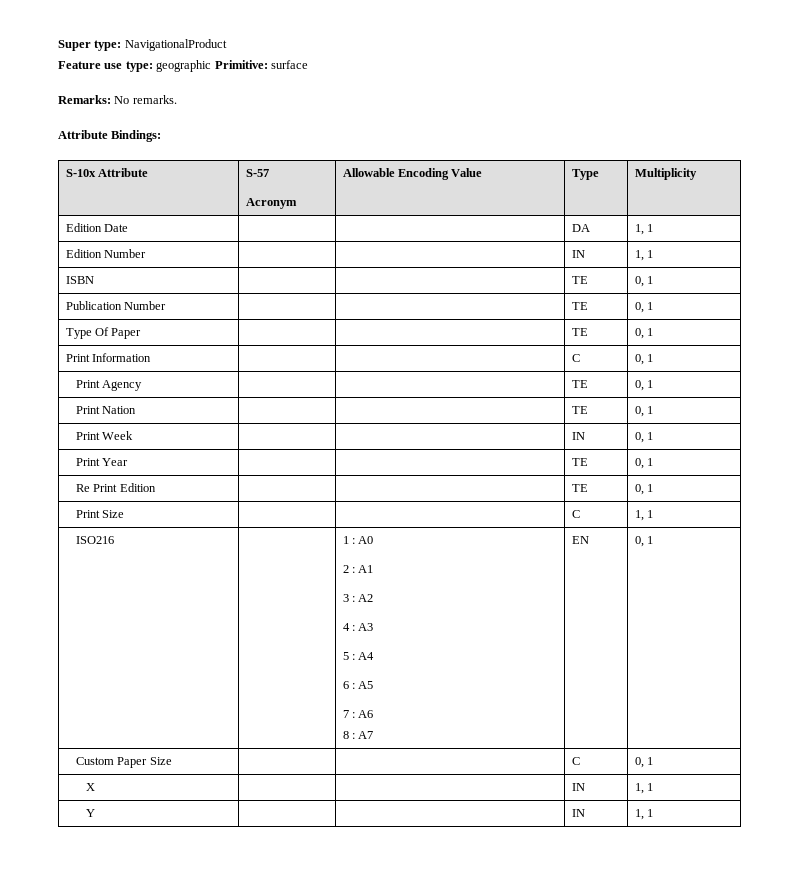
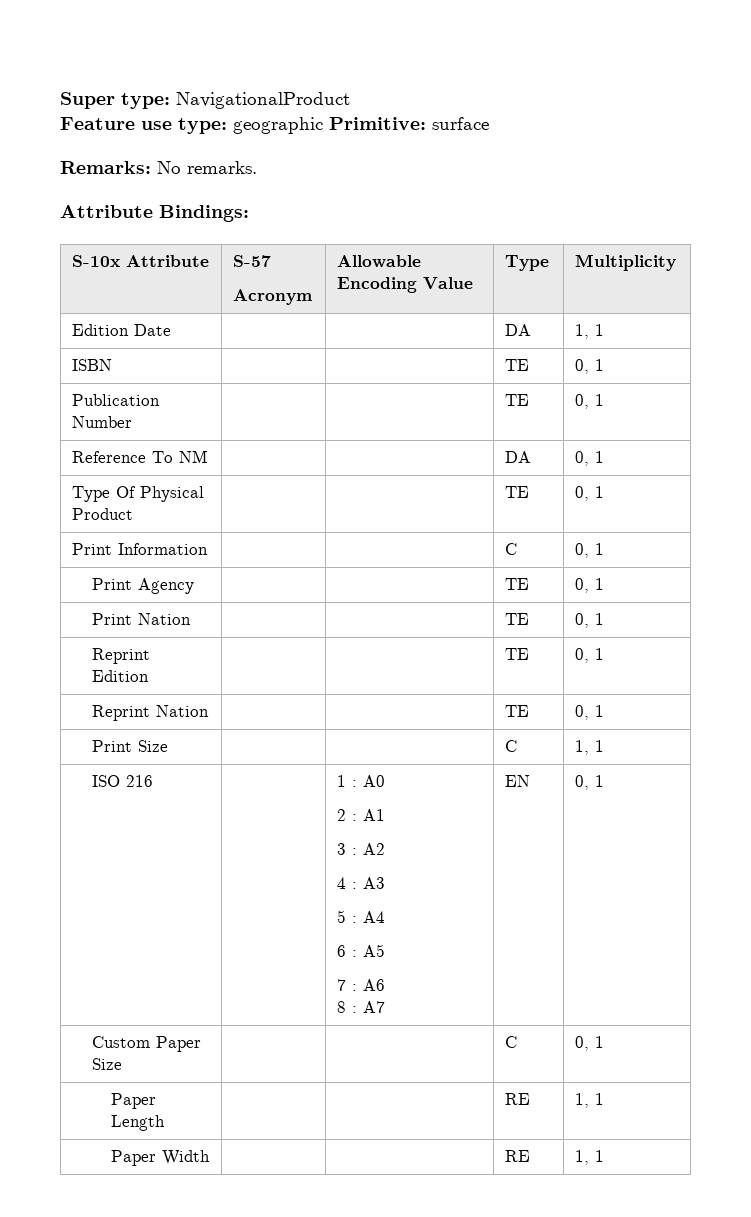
- Edition Number | | | IN | 1, 1
+ Reference To NM | | | DA | 0, 1
- Type Of Paper | | | TE | 0, 1
+ Type Of Physical Product | | | TE | 0, 1
- Print Week | | | IN | 0, 1
- Print Year | | | TE | 0, 1
- Re Print Edition | | | TE | 0, 1
+ Reprint Edition | | | TE | 0, 1
+ Reprint Nation | | | TE | 0, 1
- ISO216 | | 1 : A0
+ ISO 216 | | 1 : A0
- X | | | IN | 1, 1
- Y | | | IN | 1, 1
+ Paper Length | | | RE | 1, 1
+ Paper Width | | | RE | 1, 1

